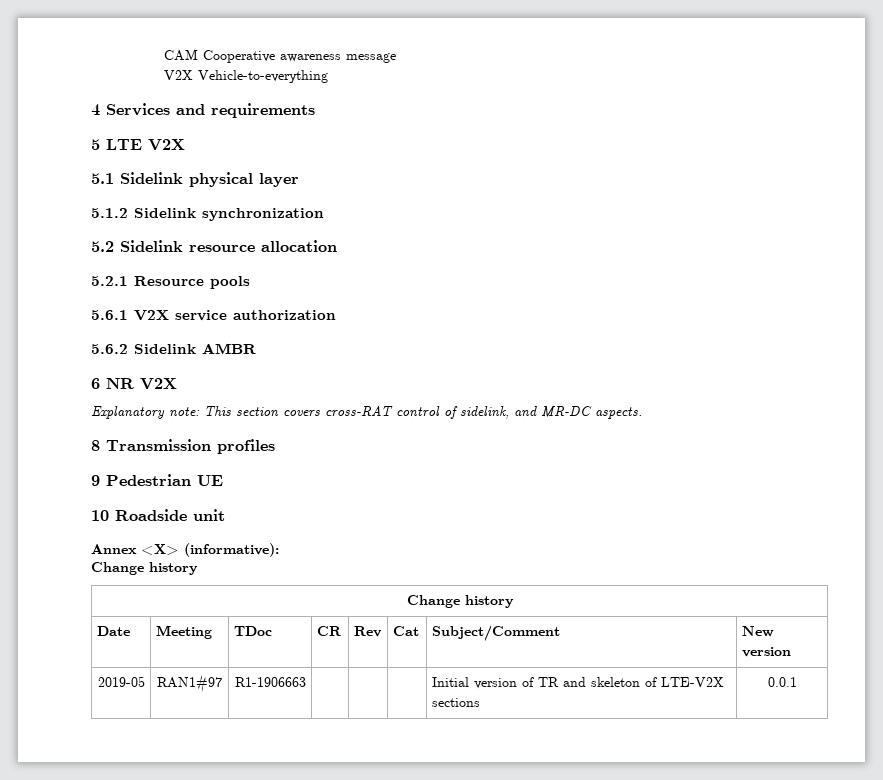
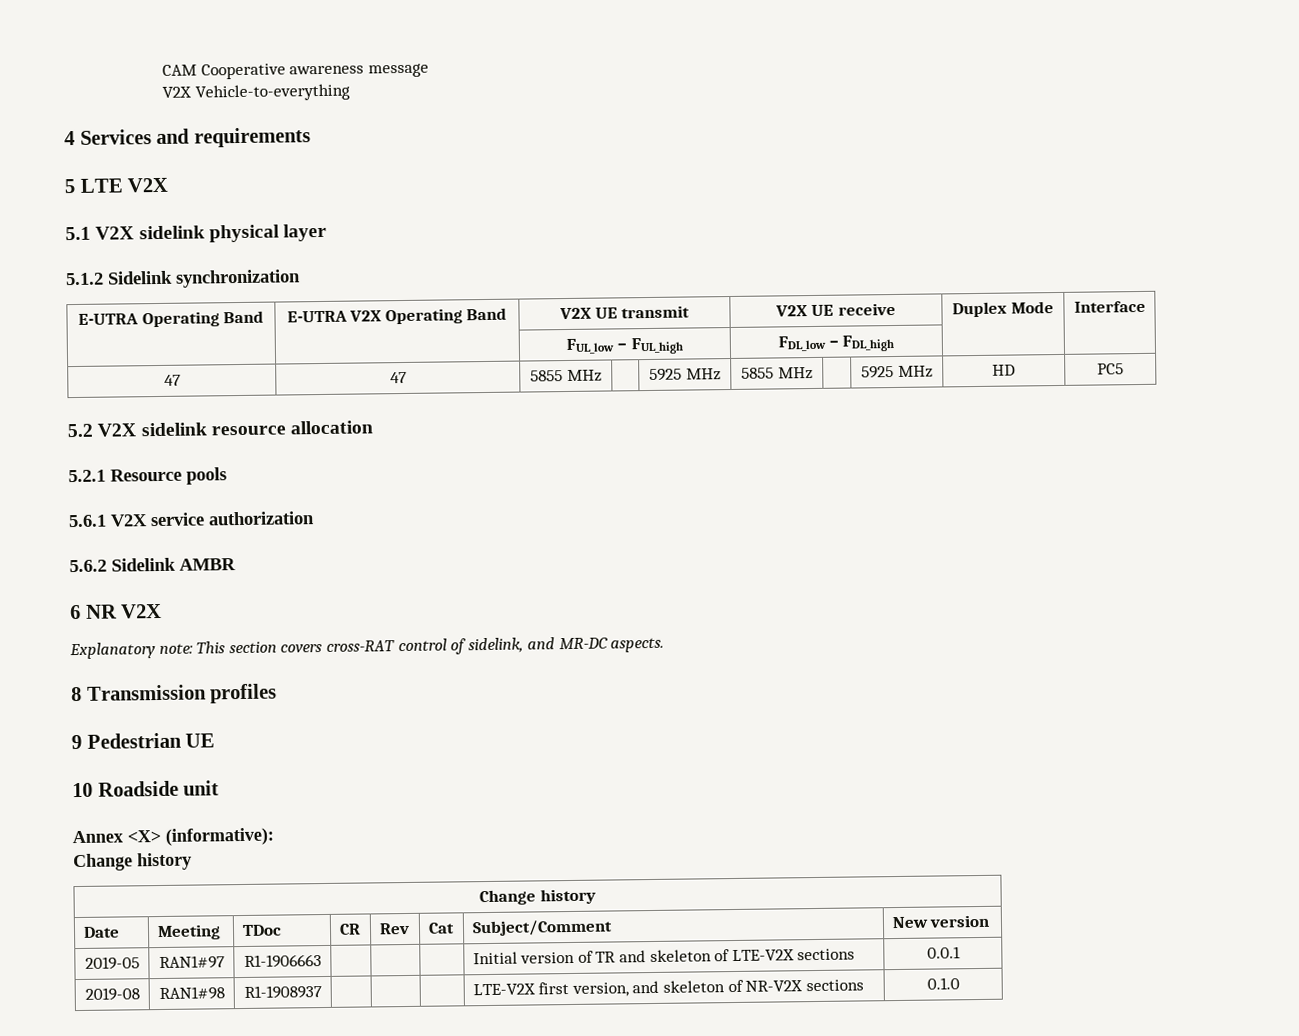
- 5.1 Sidelink physical layer
+ 5.1 V2X sidelink physical layer
+ E-UTRA Operating Band | E-UTRA V2X Operating Band | V2X UE transmit | V2X UE receive | Duplex Mode | Interface
+ | | FUL_low – FUL_high | FDL_low – FDL_high | |
+ 47 | 47 | 5855 MHz | | 5925 MHz | 5855 MHz | | 5925 MHz | HD | PC5
- 5.2 Sidelink resource allocation
+ 5.2 V2X sidelink resource allocation
+ 2019-08 | RAN1#98 | R1-1908937 | | | | LTE-V2X first version, and skeleton of NR-V2X sections | 0.1.0

